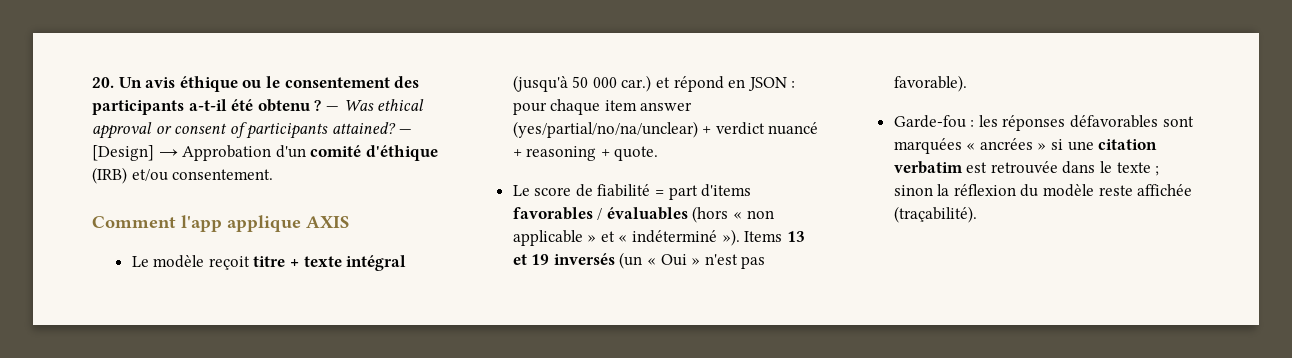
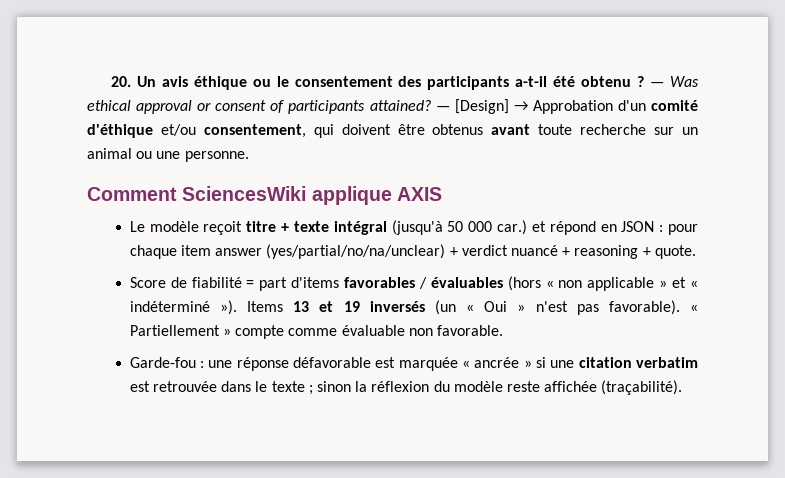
- — [Design] → Approbation d'un comité d'éthique (IRB) et/ou consentement.
+ — [Design] → Approbation d'un comité d'éthique et/ou consentement, qui doivent être obtenus avant toute recherche sur un animal ou une personne.
- Comment l'app applique AXIS
+ Comment SciencesWiki applique AXIS
- Le score de fiabilité = part d'items favorables / évaluables (hors « non applicable » et « indéterminé »).
+ Score de fiabilité = part d'items favorables / évaluables (hors « non applicable » et « indéterminé »).
- Items 13 et 19 inversés (un « Oui » n'est pas favorable).
- Garde-fou : les réponses défavorables sont marquées « ancrées » si une citation verbatim est retrouvée dans le texte ; sinon la réflexion du modèle reste affichée (traçabilité).
+ Items 13 et 19 inversés (un « Oui » n'est pas favorable). « Partiellement » compte comme évaluable non favorable.
+ Garde-fou : une réponse défavorable est marquée « ancrée » si une citation verbatim est retrouvée dans le texte ; sinon la réflexion du modèle reste affichée (traçabilité).

